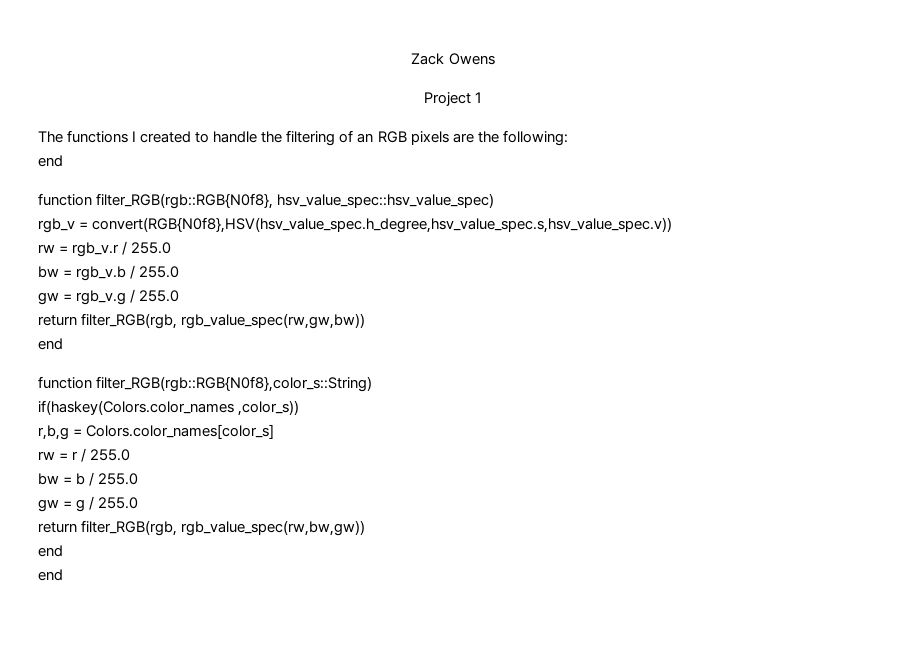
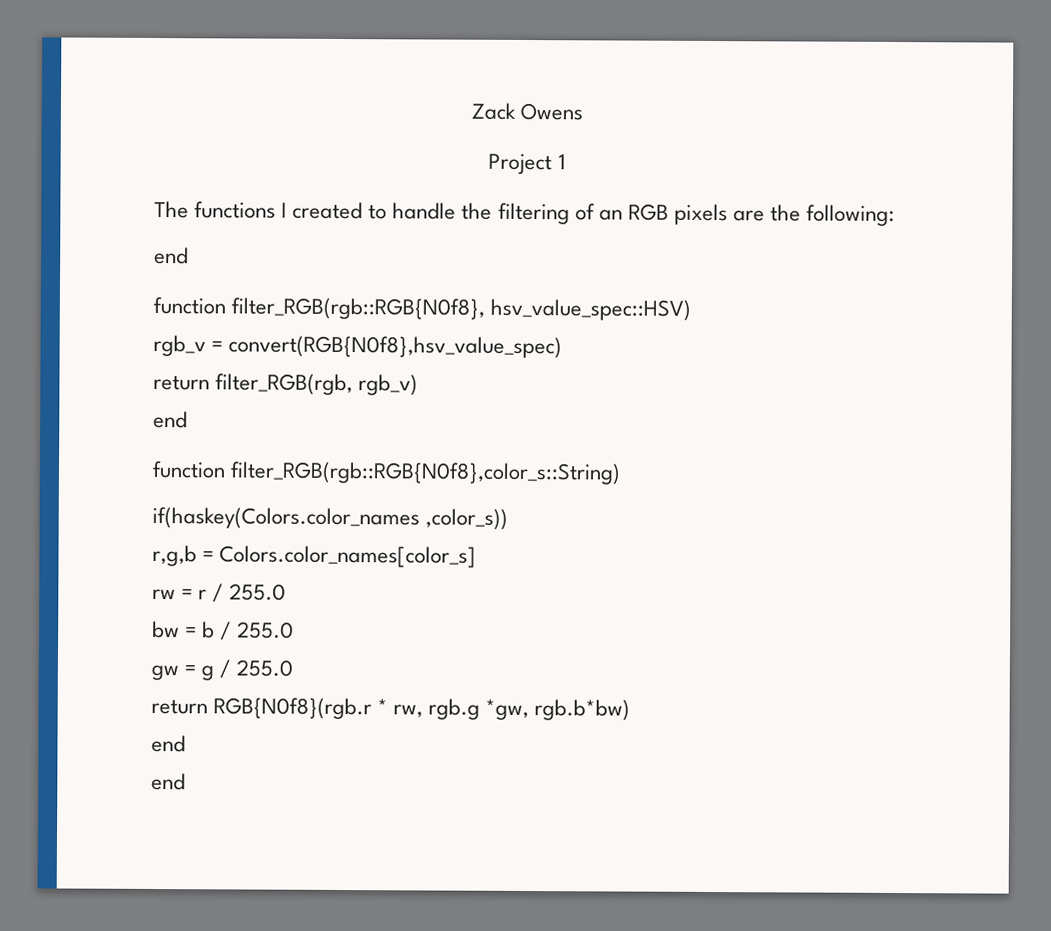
- function filter_RGB(rgb::RGB{N0f8}, hsv_value_spec::hsv_value_spec)
+ function filter_RGB(rgb::RGB{N0f8}, hsv_value_spec::HSV)
- rgb_v = convert(RGB{N0f8},HSV(hsv_value_spec.h_degree,hsv_value_spec.s,hsv_value_spec.v))
- rw = rgb_v.r / 255.0
- bw = rgb_v.b / 255.0
- gw = rgb_v.g / 255.0
- return filter_RGB(rgb, rgb_value_spec(rw,gw,bw))
+ rgb_v = convert(RGB{N0f8},hsv_value_spec)
+ return filter_RGB(rgb, rgb_v)
- r,b,g = Colors.color_names[color_s]
+ r,g,b = Colors.color_names[color_s]
- return filter_RGB(rgb, rgb_value_spec(rw,bw,gw))
+ return RGB{N0f8}(rgb.r * rw, rgb.g *gw, rgb.b*bw)

